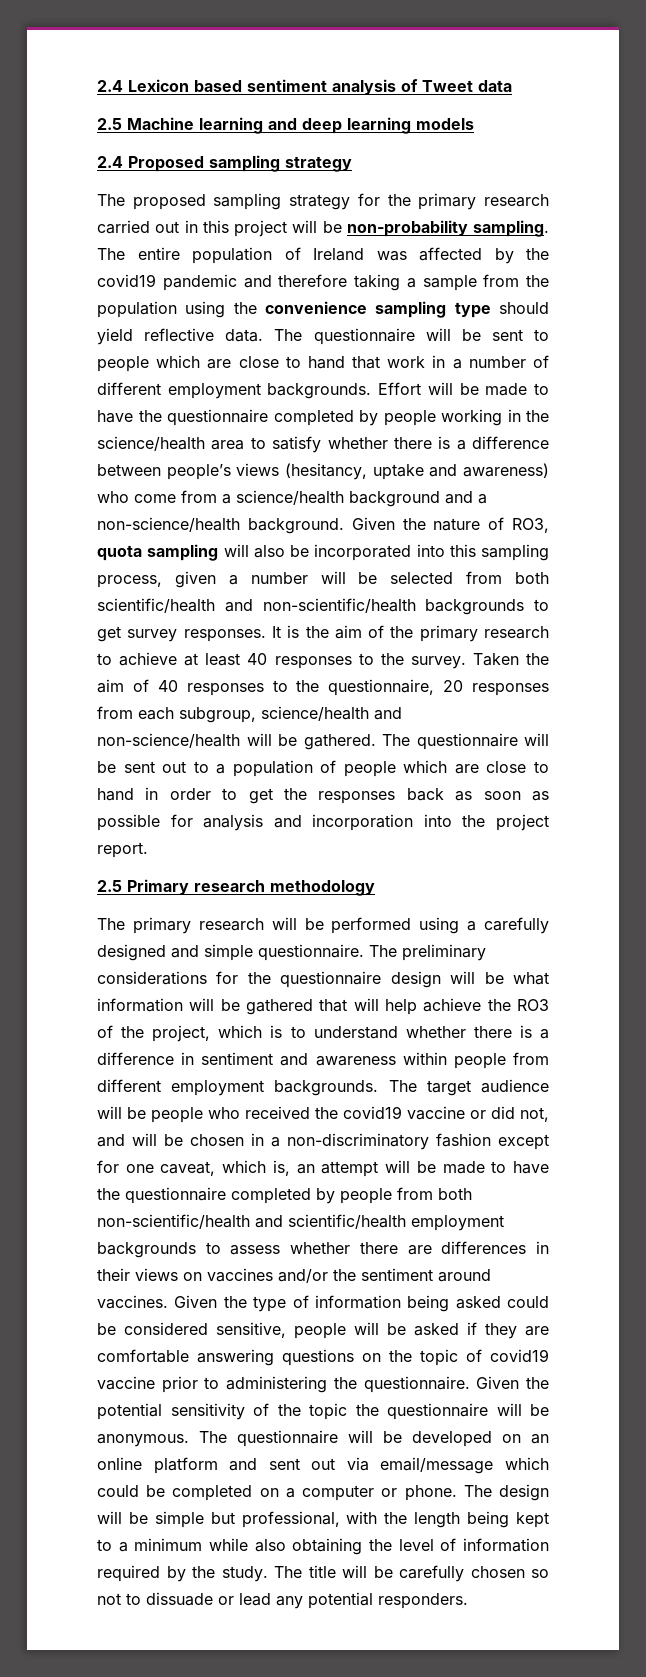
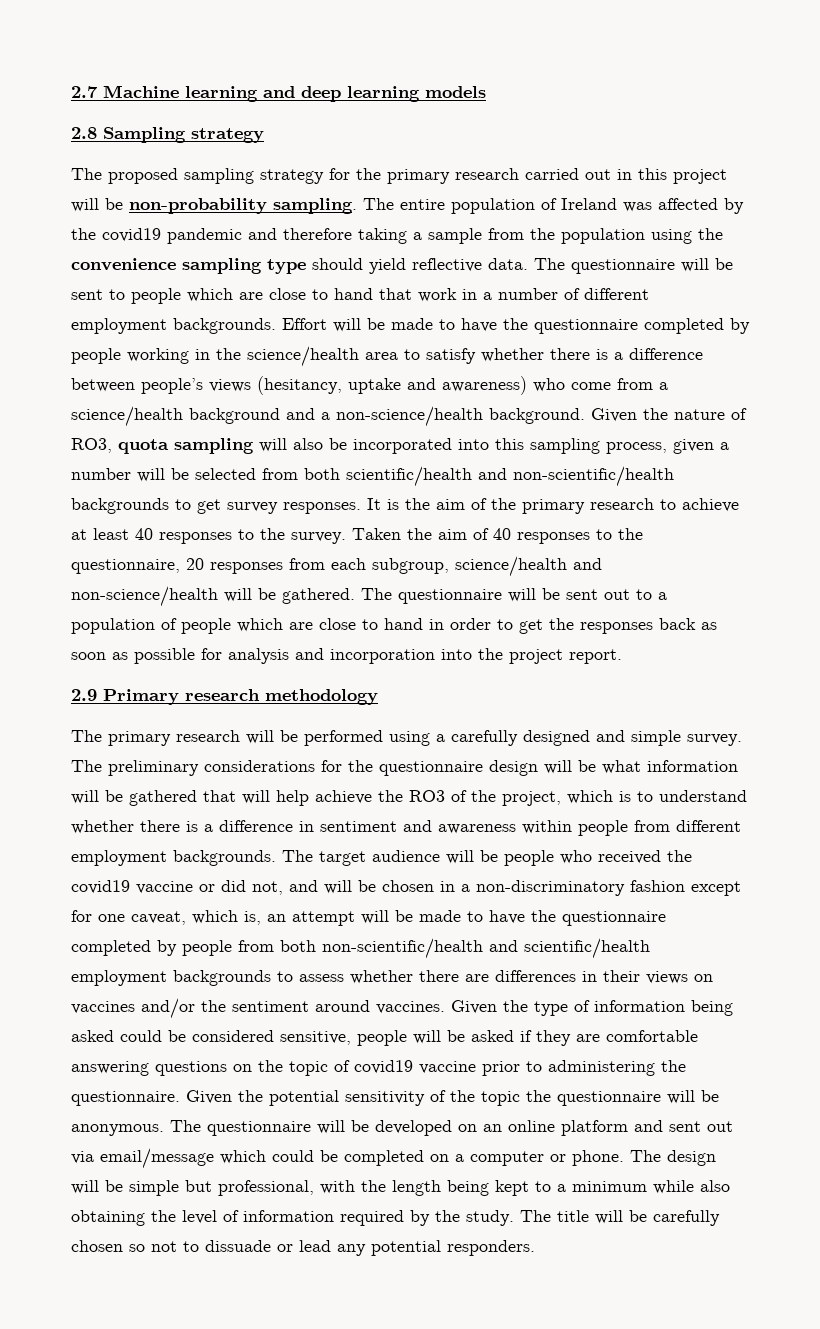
- 2.4 Lexicon based sentiment analysis of Tweet data
- 2.5 Machine learning and deep learning models
+ 2.7 Machine learning and deep learning models
- 2.4 Proposed sampling strategy
+ 2.8 Sampling strategy
- 2.5 Primary research methodology
+ 2.9 Primary research methodology
- The primary research will be performed using a carefully designed and simple questionnaire.
+ The primary research will be performed using a carefully designed and simple survey.

